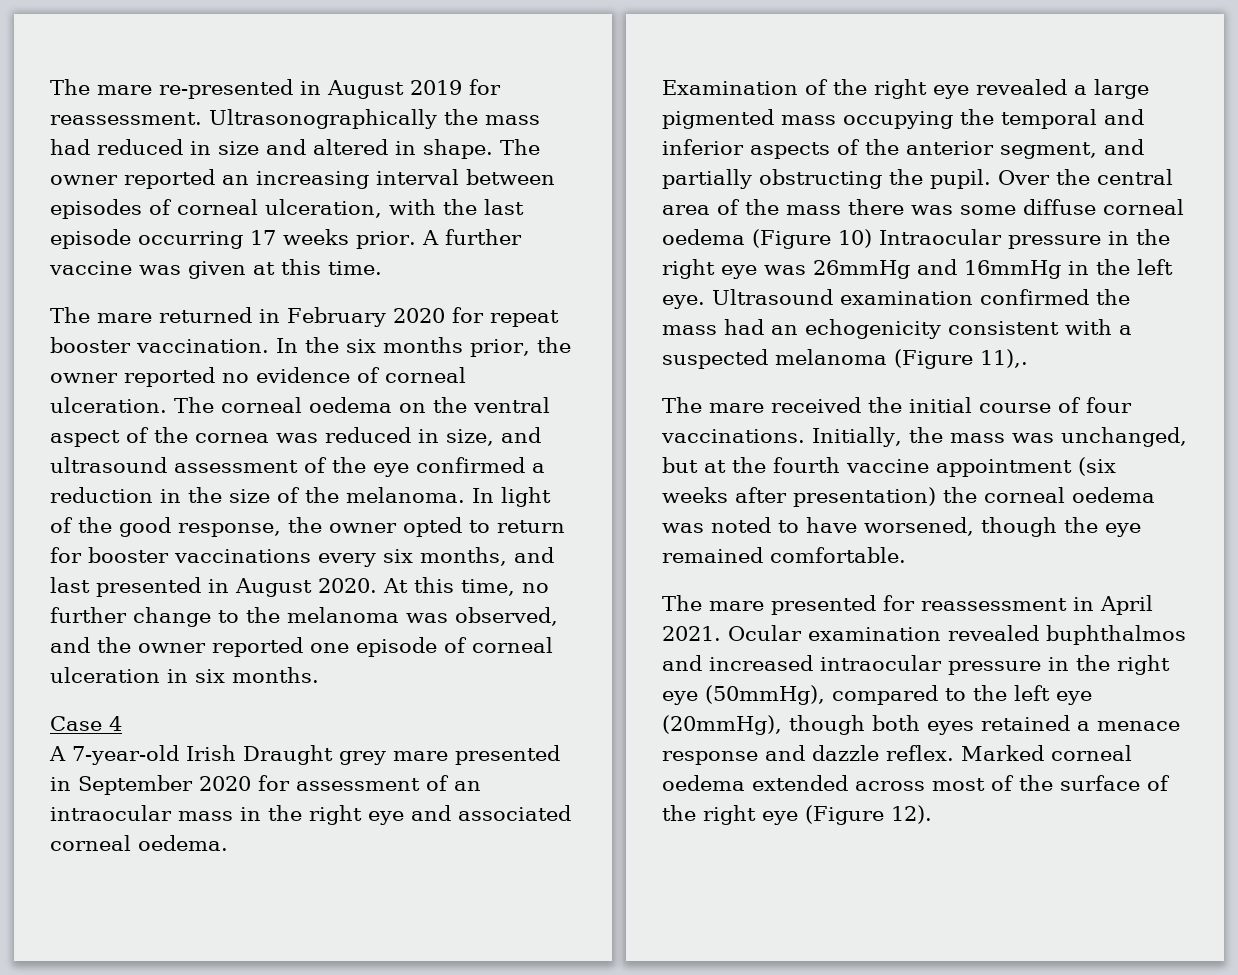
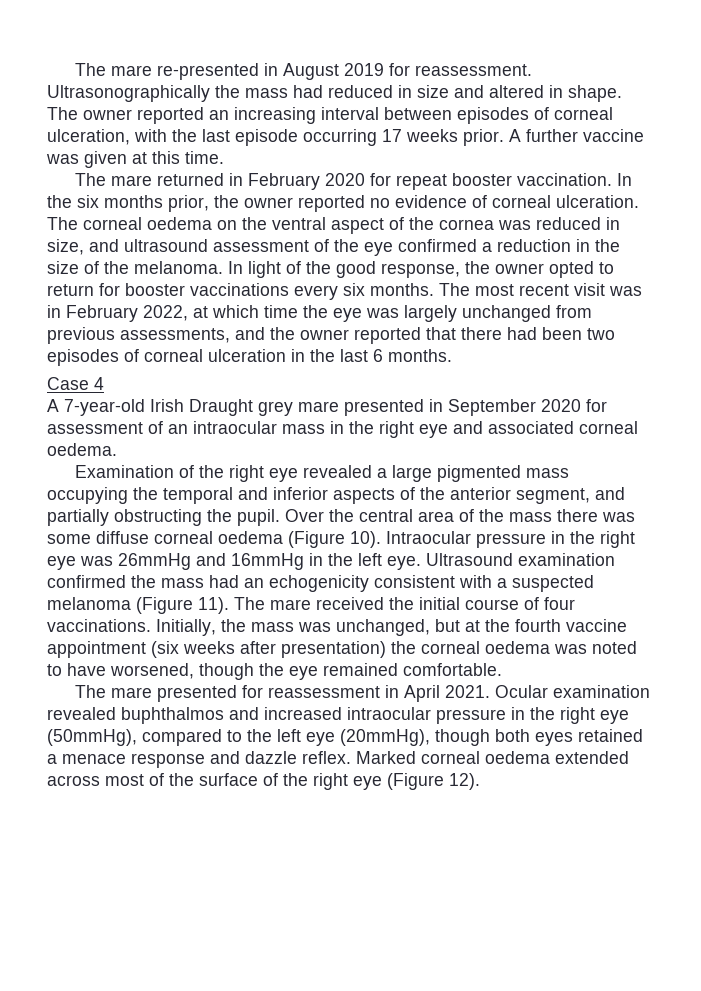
- In light of the good response, the owner opted to return for booster vaccinations every six months, and last presented in August 2020. At this time, no further change to the melanoma was observed, and the owner reported one episode of corneal ulceration in six months.
+ In light of the good response, the owner opted to return for booster vaccinations every six months. The most recent visit was in February 2022, at which time the eye was largely unchanged from previous assessments, and the owner reported that there had been two episodes of corneal ulceration in the last 6 months.
- Over the central area of the mass there was some diffuse corneal oedema (Figure 10) Intraocular pressure in the right eye was 26mmHg and 16mmHg in the left eye.
+ Over the central area of the mass there was some diffuse corneal oedema (Figure 10). Intraocular pressure in the right eye was 26mmHg and 16mmHg in the left eye.
- Ultrasound examination confirmed the mass had an echogenicity consistent with a suspected melanoma (Figure 11),.
- The mare received the initial course of four vaccinations.
+ Ultrasound examination confirmed the mass had an echogenicity consistent with a suspected melanoma (Figure 11). The mare received the initial course of four vaccinations.

